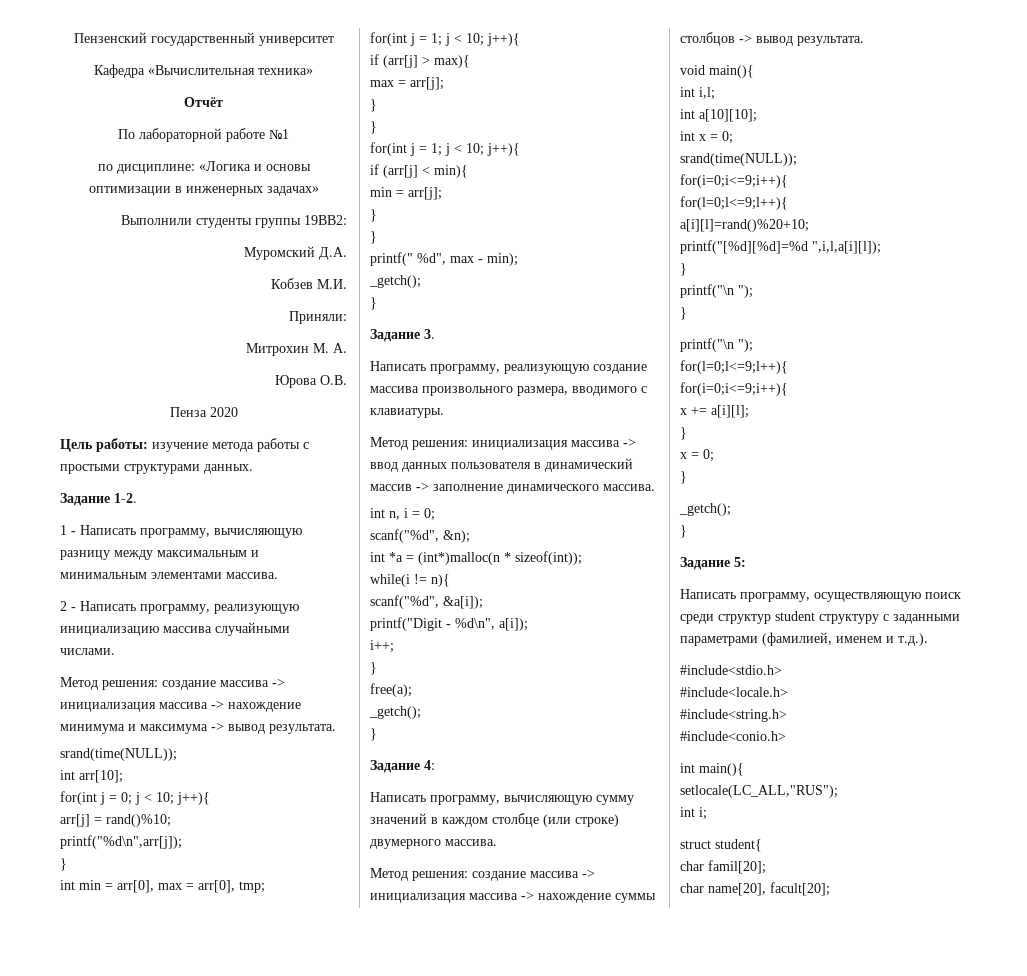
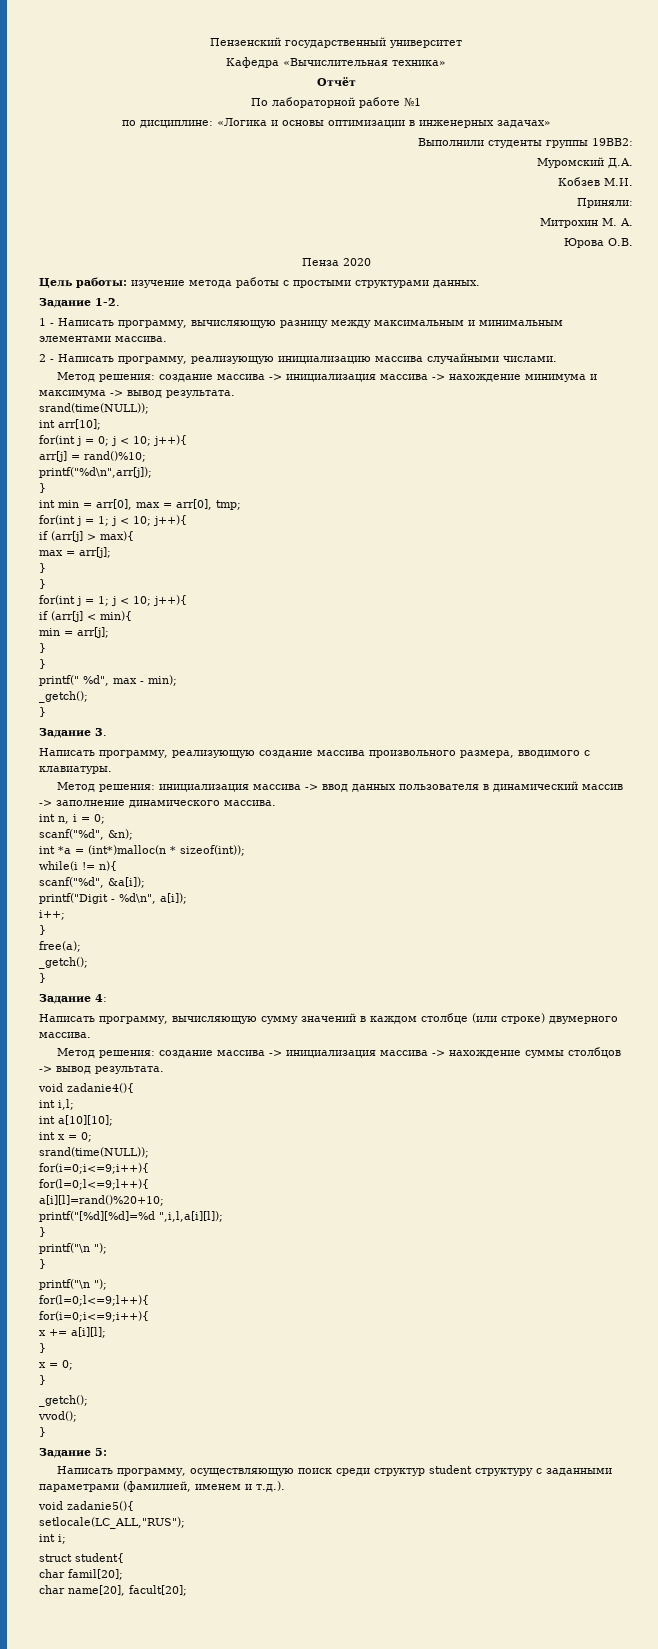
- void main(){
+ void zadanie4(){
+ vvod();
- #include<stdio.h>
- #include<locale.h>
- #include<string.h>
- #include<conio.h>
- int main(){
+ void zadanie5(){

